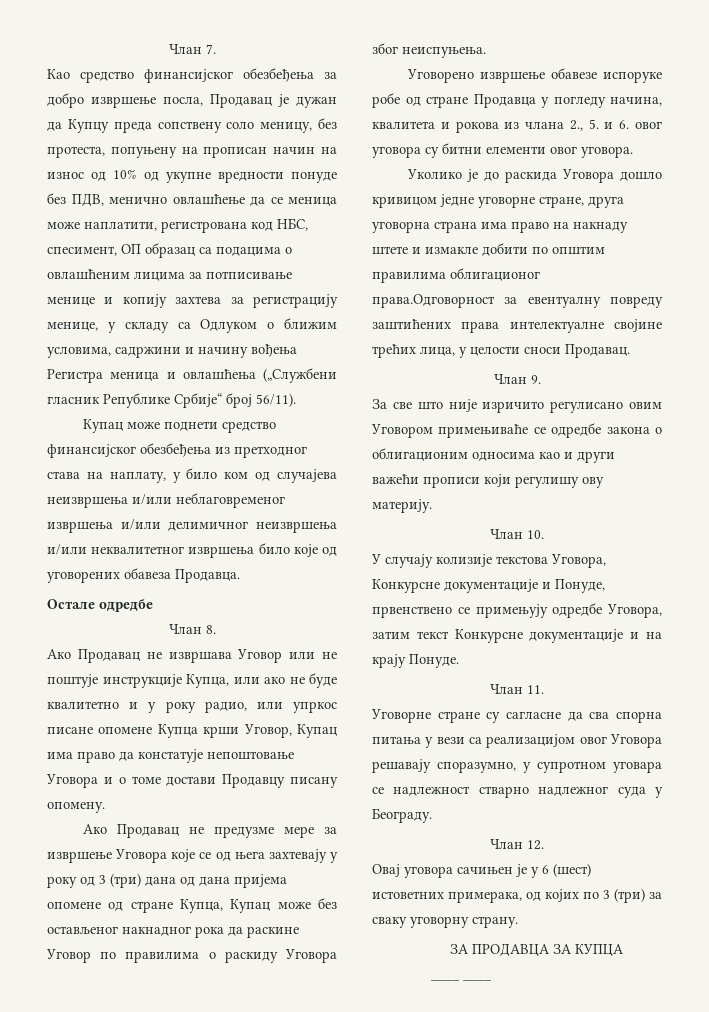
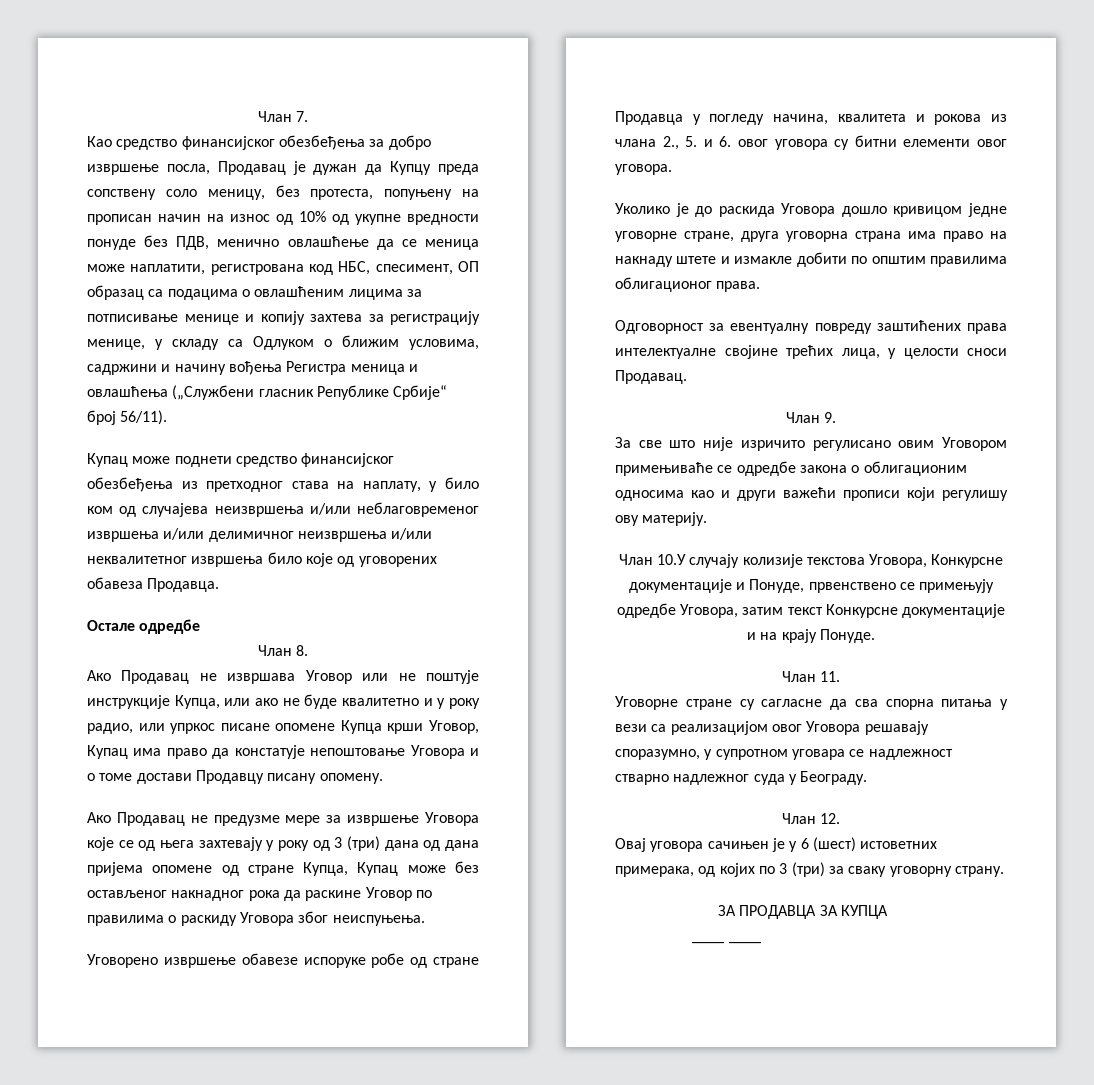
- Уколико је до раскида Уговора дошло кривицом једне уговорне стране, друга уговорна страна има право на накнаду штете и измакле добити по општим правилима облигационог права.Oдговорност за евентуалну повреду заштићених права интелектуалне својине трећих лица, у целости сноси Продавац.
+ Уколико је до раскида Уговора дошло кривицом једне уговорне стране, друга уговорна страна има право на накнаду штете и измакле добити по општим правилима облигационог права.
+ Oдговорност за евентуалну повреду заштићених права интелектуалне својине трећих лица, у целости сноси Продавац.
- Члан 10.
- У случају колизије текстова Уговора, Конкурсне документације и Понуде, првенствено се примењују одредбе Уговора, затим текст Конкурсне документације и на крају Понуде.
+ Члан 10.У случају колизије текстова Уговора, Конкурсне документације и Понуде, првенствено се примењују одредбе Уговора, затим текст Конкурсне документације и на крају Понуде.

